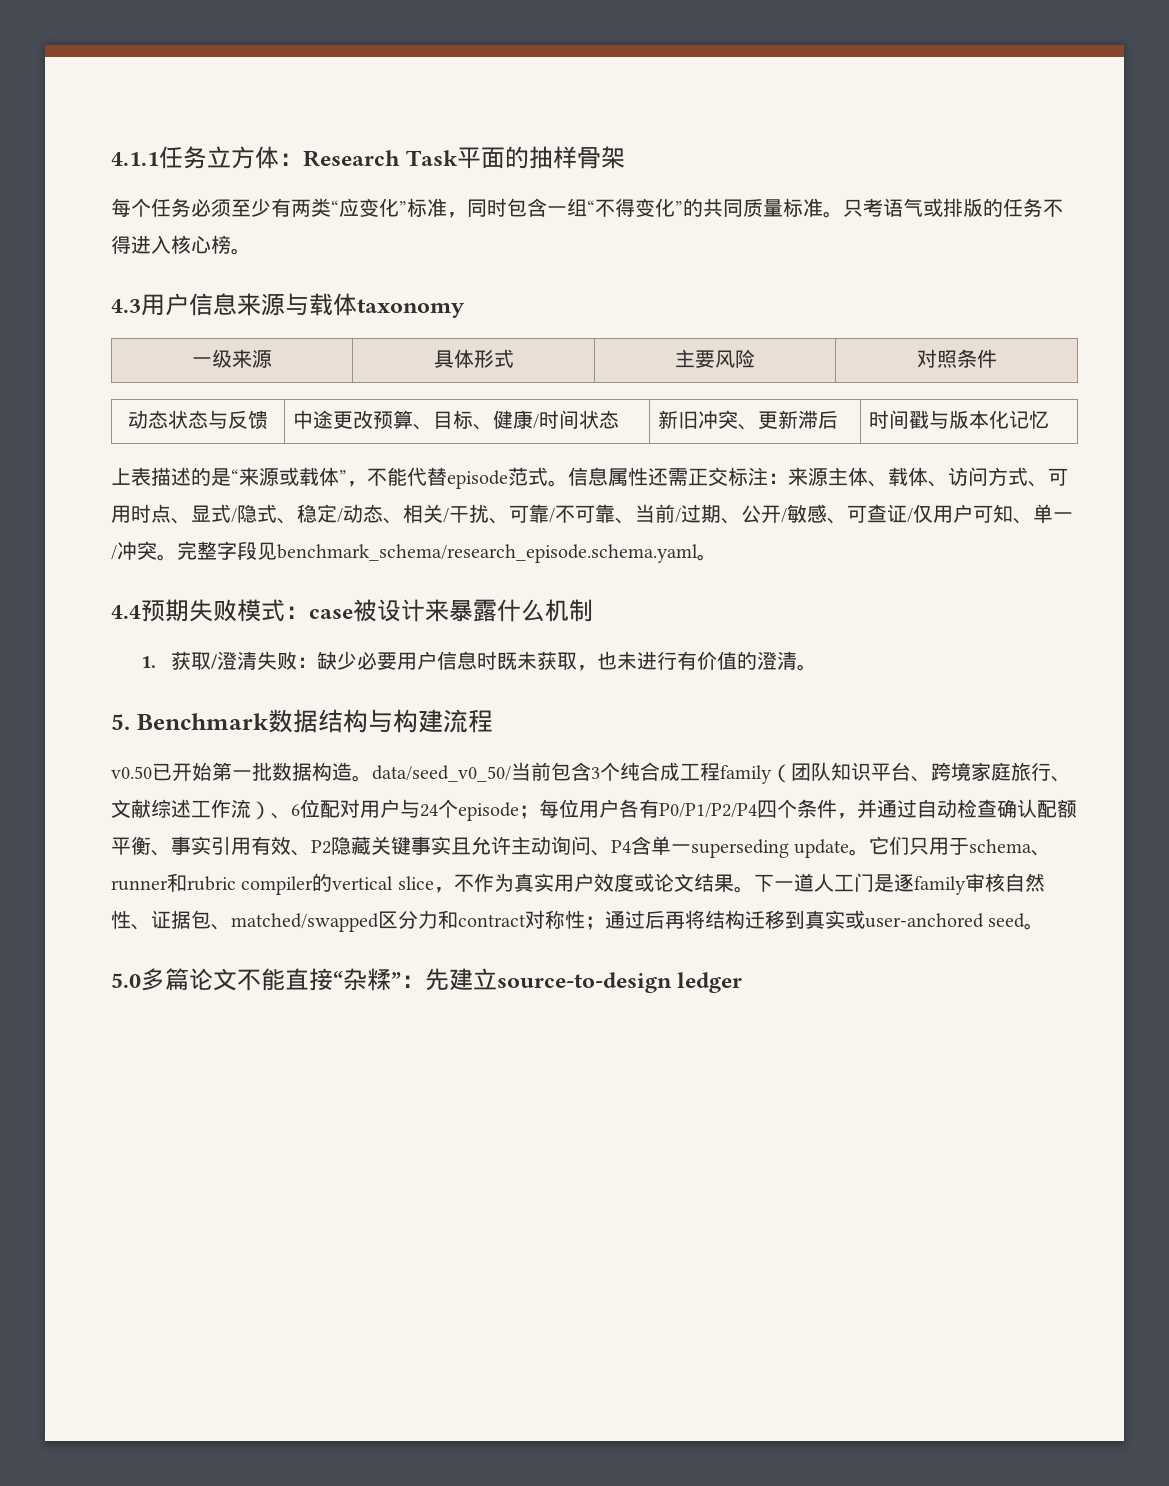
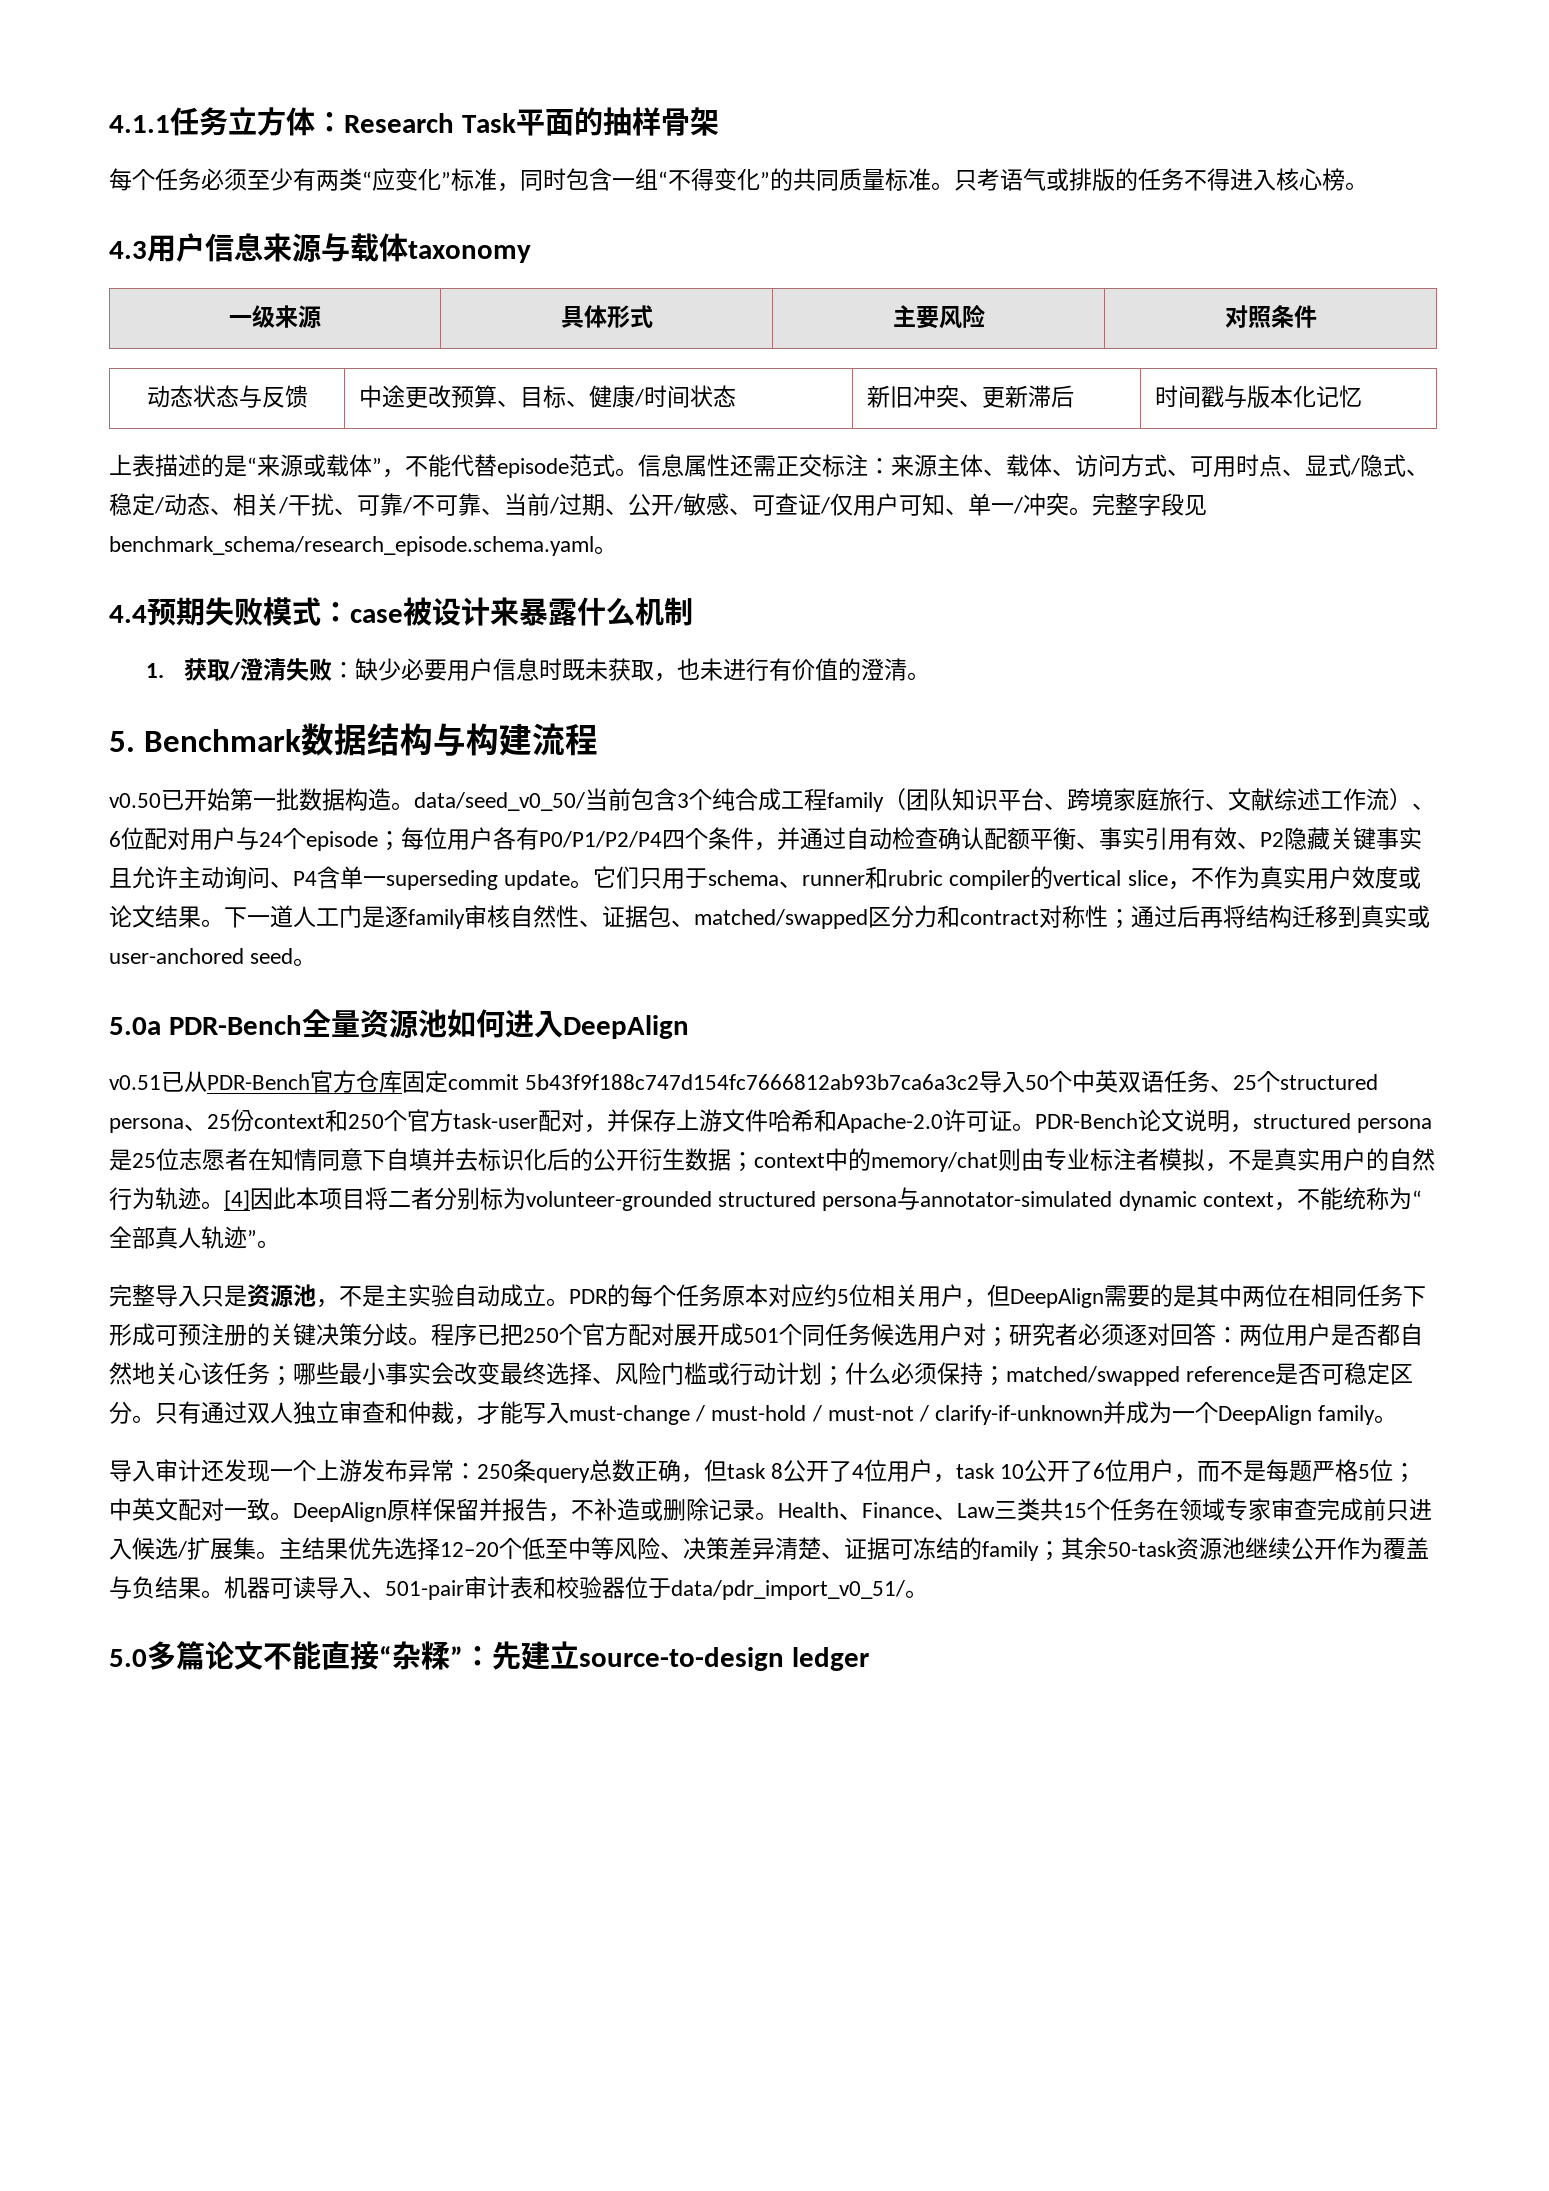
+ 5.0a PDR-Bench全量资源池如何进入DeepAlign
+ v0.51已从PDR-Bench官方仓库固定commit 5b43f9f188c747d154fc7666812ab93b7ca6a3c2导入50个中英双语任务、25个structured persona、25份context和250个官方task-user配对，并保存上游文件哈希和Apache-2.0许可证。PDR-Bench论文说明，structured persona是25位志愿者在知情同意下自填并去标识化后的公开衍生数据；context中的memory/chat则由专业标注者模拟，不是真实用户的自然行为轨迹。[4]因此本项目将二者分别标为volunteer-grounded structured persona与annotator-simulated dynamic context，不能统称为“全部真人轨迹”。
+ 完整导入只是资源池，不是主实验自动成立。PDR的每个任务原本对应约5位相关用户，但DeepAlign需要的是其中两位在相同任务下形成可预注册的关键决策分歧。程序已把250个官方配对展开成501个同任务候选用户对；研究者必须逐对回答：两位用户是否都自然地关心该任务；哪些最小事实会改变最终选择、风险门槛或行动计划；什么必须保持；matched/swapped reference是否可稳定区分。只有通过双人独立审查和仲裁，才能写入must-change / must-hold / must-not / clarify-if-unknown并成为一个DeepAlign family。
+ 导入审计还发现一个上游发布异常：250条query总数正确，但task 8公开了4位用户，task 10公开了6位用户，而不是每题严格5位；中英文配对一致。DeepAlign原样保留并报告，不补造或删除记录。Health、Finance、Law三类共15个任务在领域专家审查完成前只进入候选/扩展集。主结果优先选择12–20个低至中等风险、决策差异清楚、证据可冻结的family；其余50-task资源池继续公开作为覆盖与负结果。机器可读导入、501-pair审计表和校验器位于data/pdr_import_v0_51/。

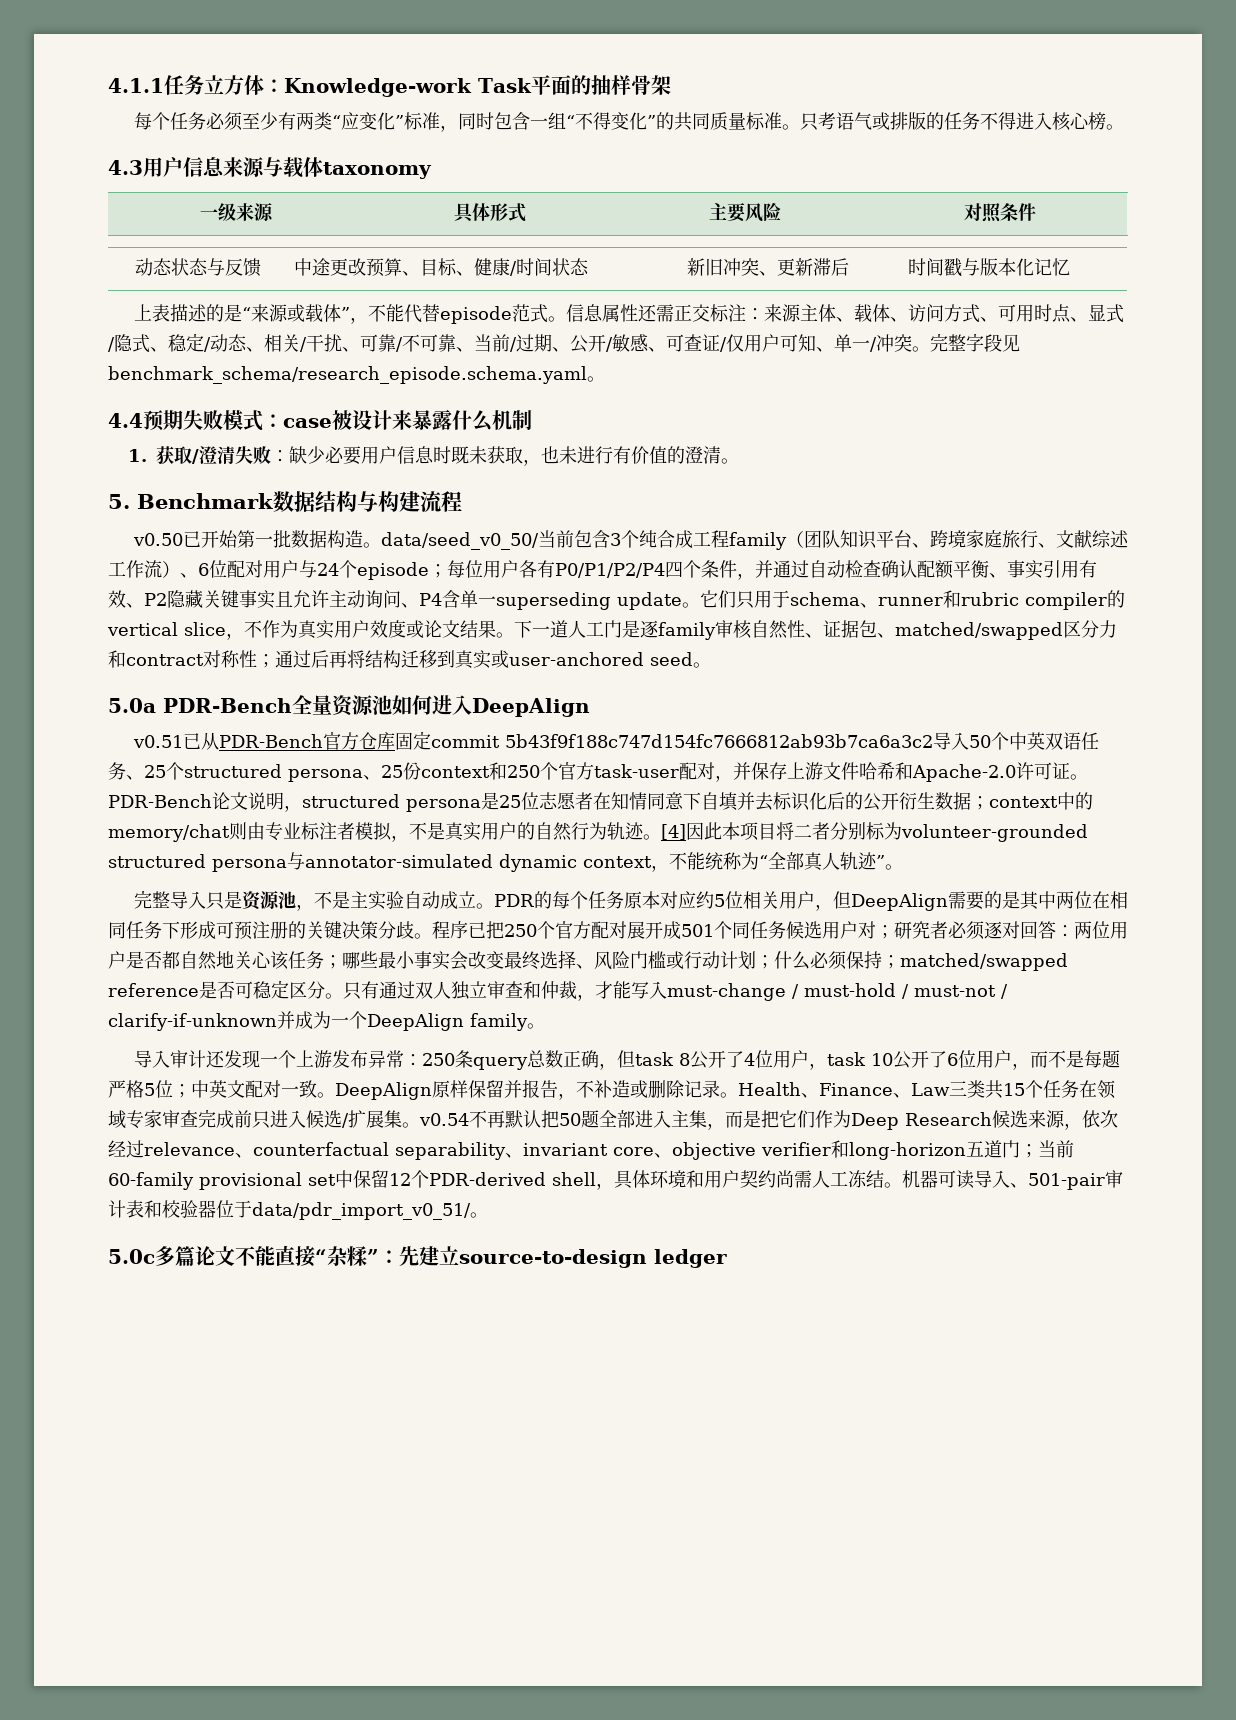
- 4.1.1任务立方体：Research Task平面的抽样骨架
+ 4.1.1任务立方体：Knowledge-work Task平面的抽样骨架
- Health、Finance、Law三类共15个任务在领域专家审查完成前只进入候选/扩展集。主结果优先选择12–20个低至中等风险、决策差异清楚、证据可冻结的family；其余50-task资源池继续公开作为覆盖与负结果。
+ Health、Finance、Law三类共15个任务在领域专家审查完成前只进入候选/扩展集。v0.54不再默认把50题全部进入主集，而是把它们作为Deep Research候选来源，依次经过relevance、counterfactual separability、invariant core、objective verifier和long-horizon五道门；当前60-family provisional set中保留12个PDR-derived shell，具体环境和用户契约尚需人工冻结。
- 5.0多篇论文不能直接“杂糅”：先建立source-to-design ledger
+ 5.0c多篇论文不能直接“杂糅”：先建立source-to-design ledger

